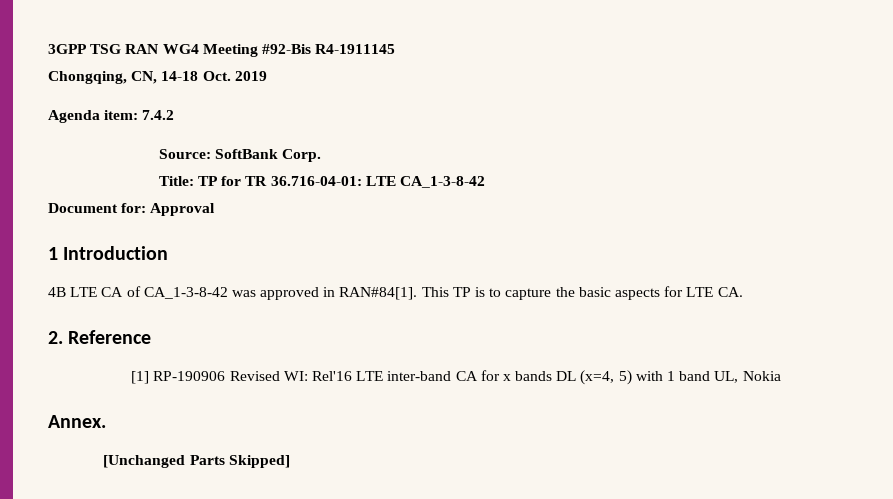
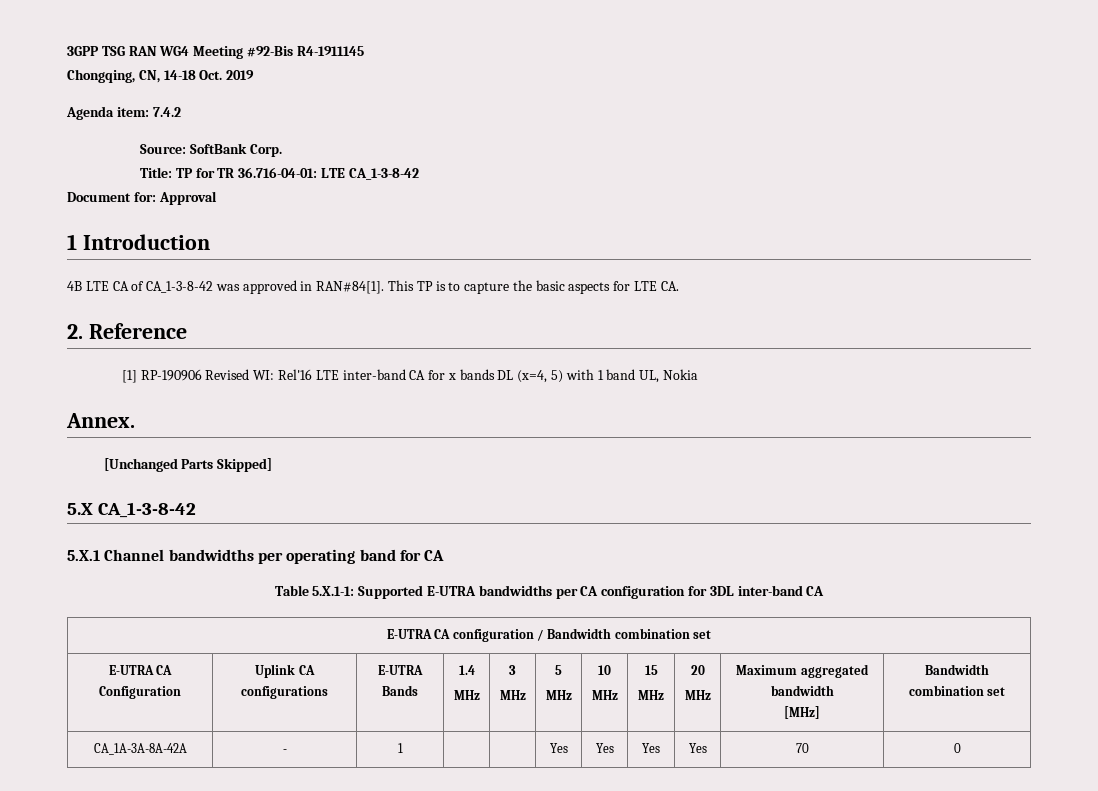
+ 5.X CA_1-3-8-42
+ 5.X.1 Channel bandwidths per operating band for CA
+ Table 5.X.1-1: Supported E-UTRA bandwidths per CA configuration for 3DL inter-band CA
+ E-UTRA CA configuration / Bandwidth combination set
+ E-UTRA CA Configuration | Uplink CA configurations | E-UTRA Bands | 1.4
+ MHz | 3
+ MHz | 5
+ MHz | 10
+ MHz | 15
+ MHz | 20
+ MHz | Maximum aggregated bandwidth
+ [MHz] | Bandwidth combination set
+ CA_1A-3A-8A-42A | - | 1 | | | Yes | Yes | Yes | Yes | 70 | 0

